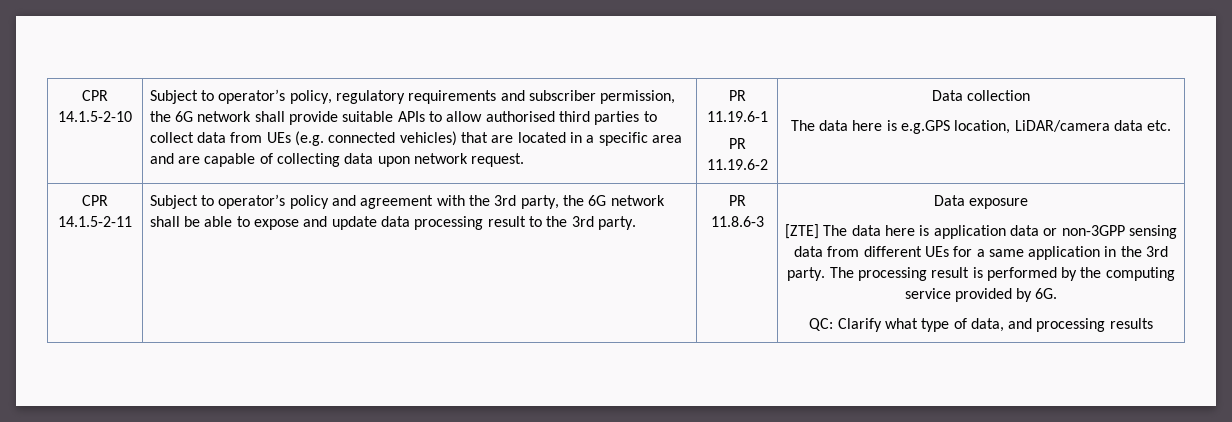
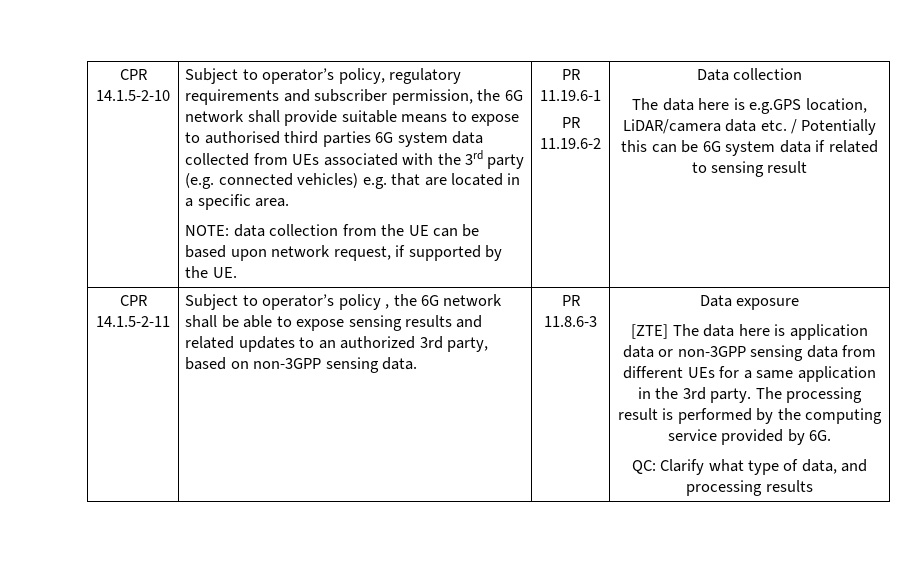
- Subject to operator’s policy, regulatory requirements and subscriber permission, the 6G network shall provide suitable APIs to allow authorised third parties to collect data from UEs (e.g. connected vehicles) that are located in a specific area and are capable of collecting data upon network request.
+ Subject to operator’s policy, regulatory requirements and subscriber permission, the 6G network shall provide suitable means to expose to authorised third parties 6G system data collected from UEs associated with the 3rd party (e.g. connected vehicles) e.g. that are located in a specific area.
+ NOTE: data collection from the UE can be based upon network request, if supported by the UE.
- The data here is e.g.GPS location, LiDAR/camera data etc.
+ The data here is e.g.GPS location, LiDAR/camera data etc. / Potentially this can be 6G system data if related to sensing result
- Subject to operator’s policy and agreement with the 3rd party, the 6G network shall be able to expose and update data processing result to the 3rd party.
+ Subject to operator’s policy , the 6G network shall be able to expose sensing results and related updates to an authorized 3rd party, based on non-3GPP sensing data.

